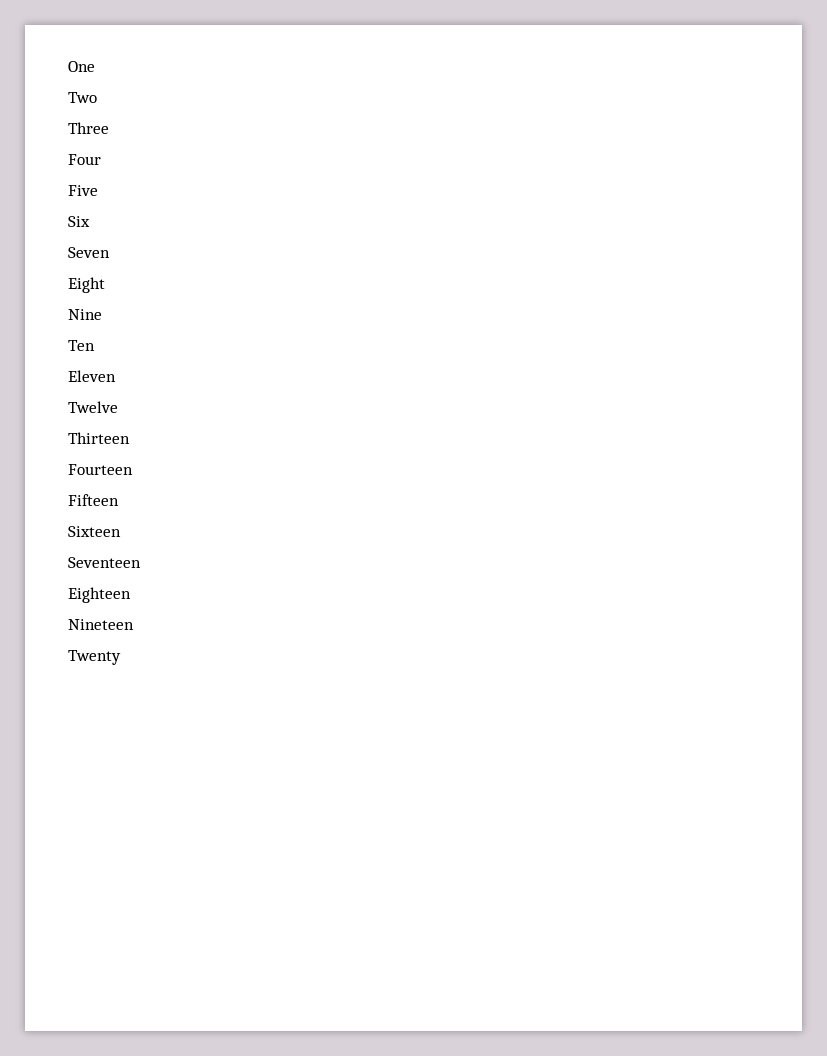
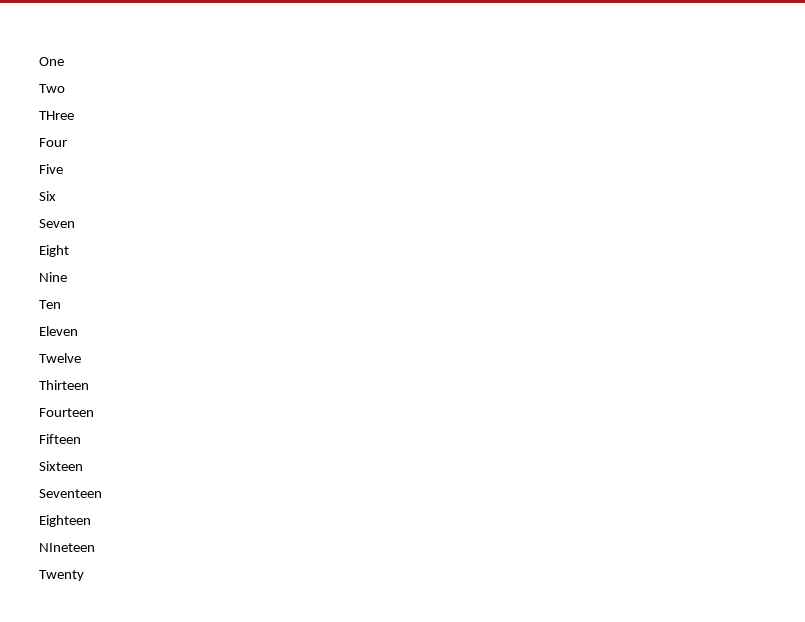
- Three
+ THree
- Nineteen
+ NIneteen

